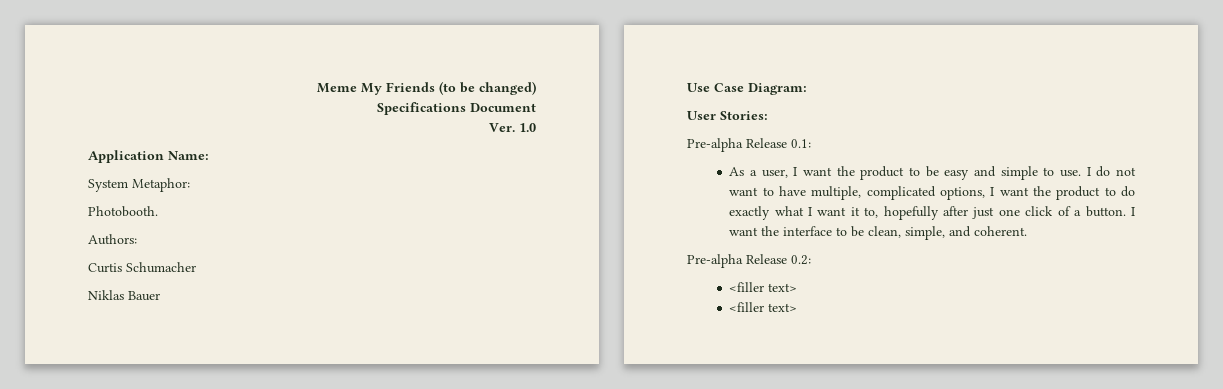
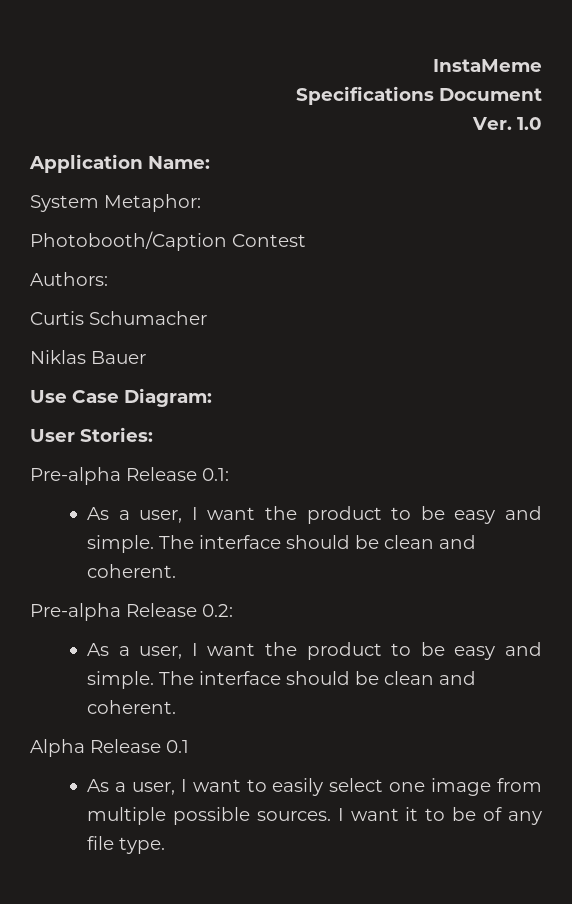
- Meme My Friends (to be changed)
+ InstaMeme
- Photobooth.
+ Photobooth/Caption Contest
  Pre-alpha Release 0.1:
- As a user, I want the product to be easy and simple to use. I do not want to have multiple, complicated options, I want the product to do exactly what I want it to, hopefully after just one click of a button. I want the interface to be clean, simple, and coherent.
+ As a user, I want the product to be easy and simple. The interface should be clean and coherent.
  Pre-alpha Release 0.2:
- <filler text>
- <filler text>
+ As a user, I want the product to be easy and simple. The interface should be clean and coherent.
+ Alpha Release 0.1
+ As a user, I want to easily select one image from multiple possible sources. I want it to be of any file type.

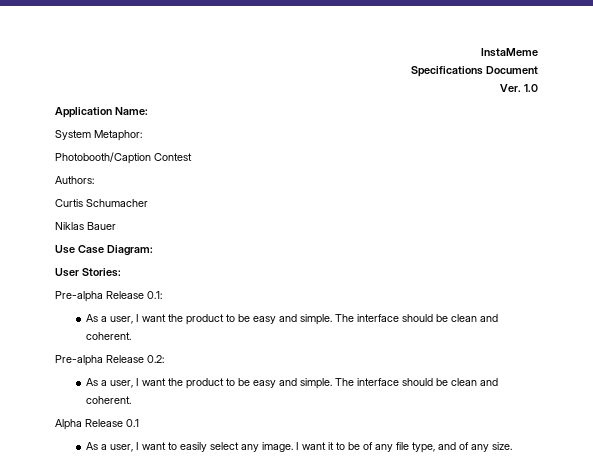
- As a user, I want to easily select one image from multiple possible sources.
+ As a user, I want to easily select any image.
- I want it to be of any file type.
+ I want it to be of any file type, and of any size.

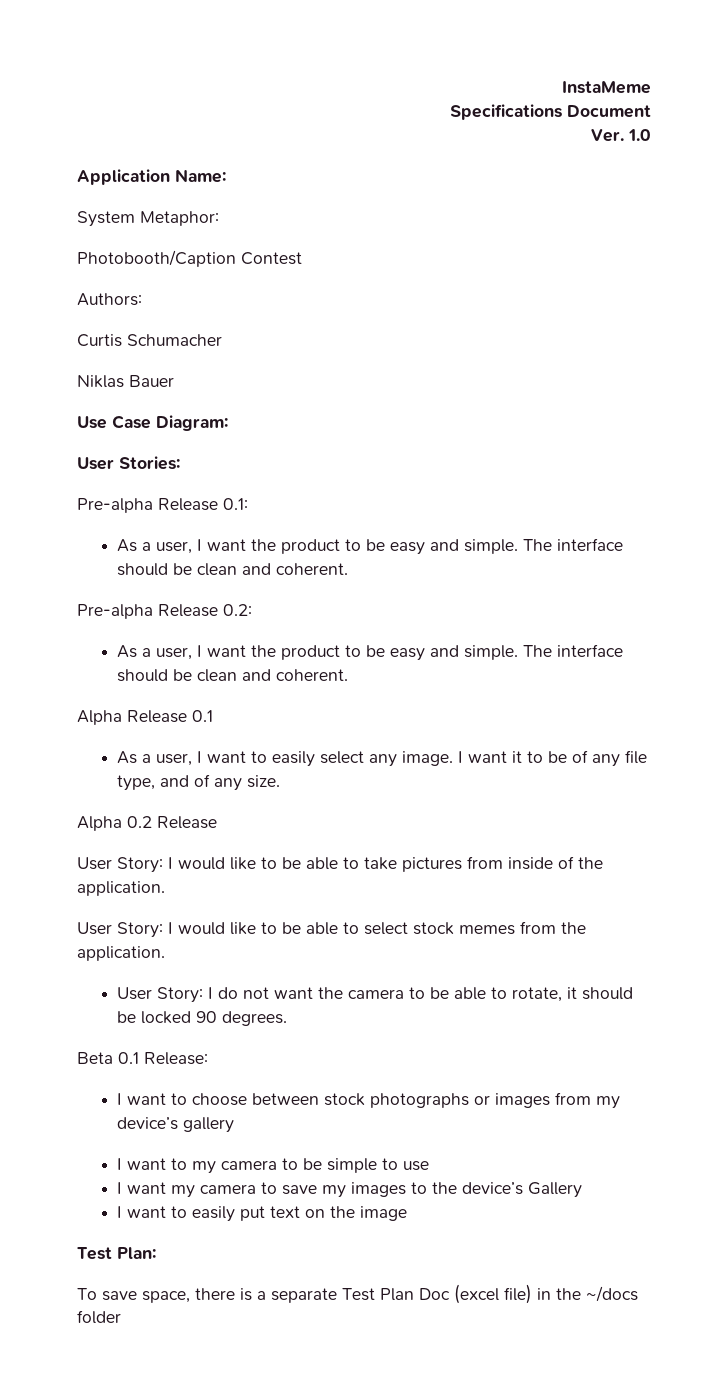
+ Alpha 0.2 Release
+ User Story: I would like to be able to take pictures from inside of the application.
+ User Story: I would like to be able to select stock memes from the application.
+ User Story: I do not want the camera to be able to rotate, it should be locked 90 degrees.
+ Beta 0.1 Release:
+ I want to choose between stock photographs or images from my device’s gallery
+ I want to my camera to be simple to use
+ I want my camera to save my images to the device’s Gallery
+ I want to easily put text on the image
+ Test Plan:
+ To save space, there is a separate Test Plan Doc (excel file) in the ~/docs folder

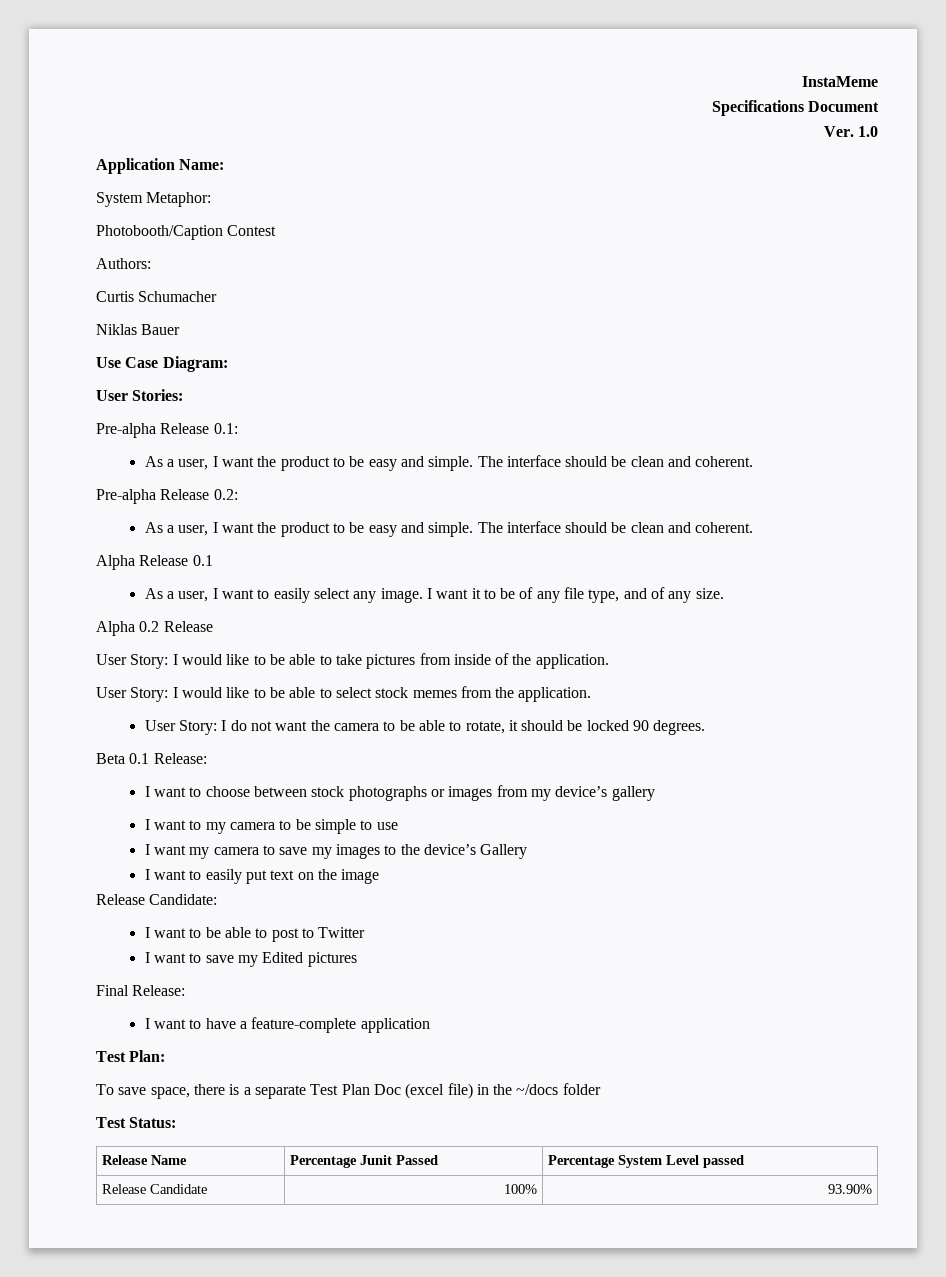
+ Release Candidate:
+ I want to be able to post to Twitter
+ I want to save my Edited pictures
+ Final Release:
+ I want to have a feature-complete application
+ Test Status:
+ Release Name | Percentage Junit Passed | Percentage System Level passed
+ Release Candidate | 100% | 93.90%

